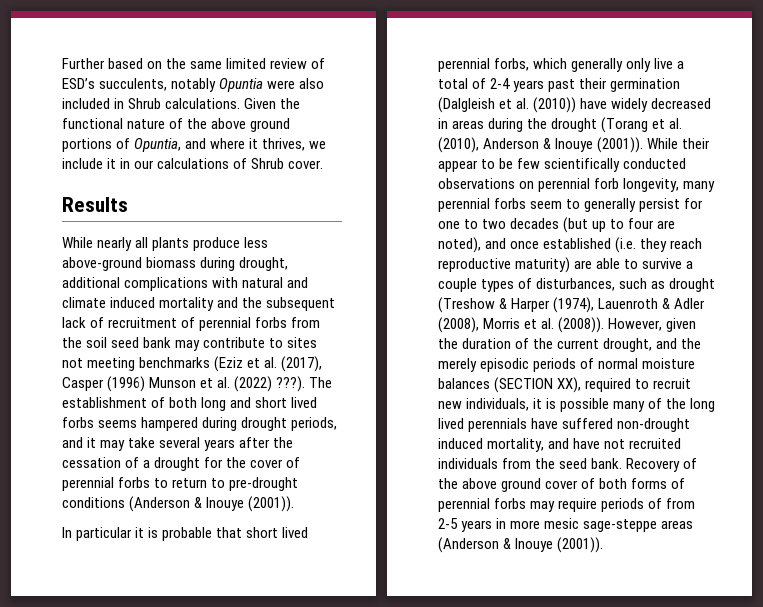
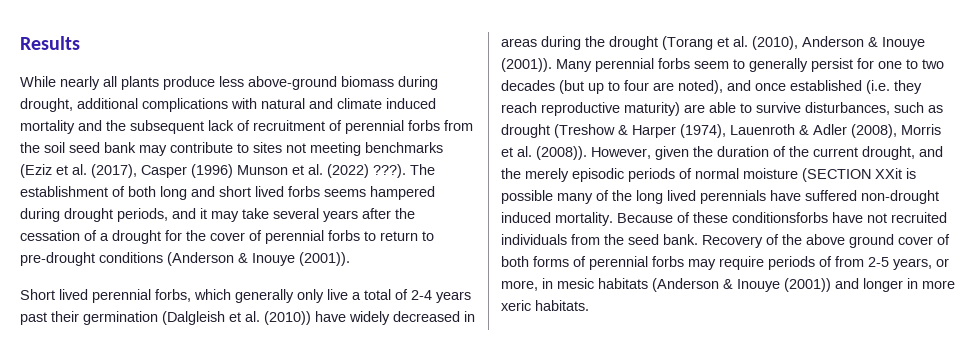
- Further based on the same limited review of ESD’s succulents, notably Opuntia were also included in Shrub calculations. Given the functional nature of the above ground portions of Opuntia, and where it thrives, we include it in our calculations of Shrub cover.
- In particular it is probable that short lived perennial forbs, which generally only live a total of 2-4 years past their germination (Dalgleish et al. (2010)) have widely decreased in areas during the drought (Torang et al. (2010), Anderson & Inouye (2001)).
+ Short lived perennial forbs, which generally only live a total of 2-4 years past their germination (Dalgleish et al. (2010)) have widely decreased in areas during the drought (Torang et al. (2010), Anderson & Inouye (2001)).
- While their appear to be few scientifically conducted observations on perennial forb longevity, many perennial forbs seem to generally persist for one to two decades (but up to four are noted), and once established (i.e. they reach reproductive maturity) are able to survive a couple types of disturbances, such as drought (Treshow & Harper (1974), Lauenroth & Adler (2008), Morris et al. (2008)).
+ Many perennial forbs seem to generally persist for one to two decades (but up to four are noted), and once established (i.e. they reach reproductive maturity) are able to survive disturbances, such as drought (Treshow & Harper (1974), Lauenroth & Adler (2008), Morris et al. (2008)).
- However, given the duration of the current drought, and the merely episodic periods of normal moisture balances (SECTION XX), required to recruit new individuals, it is possible many of the long lived perennials have suffered non-drought induced mortality, and have not recruited individuals from the seed bank.
+ However, given the duration of the current drought, and the merely episodic periods of normal moisture (SECTION XXit is possible many of the long lived perennials have suffered non-drought induced mortality. Because of these conditionsforbs have not recruited individuals from the seed bank.
- Recovery of the above ground cover of both forms of perennial forbs may require periods of from 2-5 years in more mesic sage-steppe areas (Anderson & Inouye (2001)).
+ Recovery of the above ground cover of both forms of perennial forbs may require periods of from 2-5 years, or more, in mesic habitats (Anderson & Inouye (2001)) and longer in more xeric habitats.

